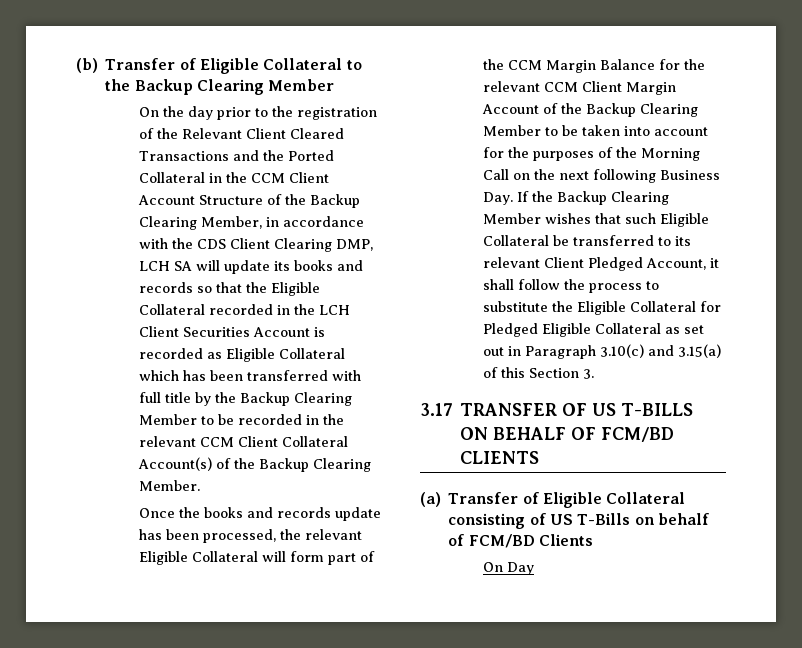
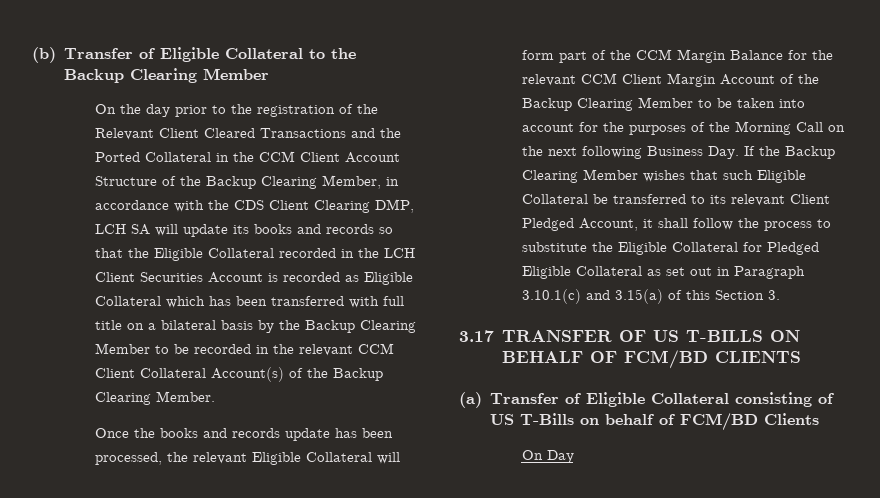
- On the day prior to the registration of the Relevant Client Cleared Transactions and the Ported Collateral in the CCM Client Account Structure of the Backup Clearing Member, in accordance with the CDS Client Clearing DMP, LCH SA will update its books and records so that the Eligible Collateral recorded in the LCH Client Securities Account is recorded as Eligible Collateral which has been transferred with full title by the Backup Clearing Member to be recorded in the relevant CCM Client Collateral Account(s) of the Backup Clearing Member.
+ On the day prior to the registration of the Relevant Client Cleared Transactions and the Ported Collateral in the CCM Client Account Structure of the Backup Clearing Member, in accordance with the CDS Client Clearing DMP, LCH SA will update its books and records so that the Eligible Collateral recorded in the LCH Client Securities Account is recorded as Eligible Collateral which has been transferred with full title on a bilateral basis by the Backup Clearing Member to be recorded in the relevant CCM Client Collateral Account(s) of the Backup Clearing Member.
- Once the books and records update has been processed, the relevant Eligible Collateral will form part of the CCM Margin Balance for the relevant CCM Client Margin Account of the Backup Clearing Member to be taken into account for the purposes of the Morning Call on the next following Business Day. If the Backup Clearing Member wishes that such Eligible Collateral be transferred to its relevant Client Pledged Account, it shall follow the process to substitute the Eligible Collateral for Pledged Eligible Collateral as set out in Paragraph 3.10(c) and 3.15(a) of this Section 3.
+ Once the books and records update has been processed, the relevant Eligible Collateral will form part of the CCM Margin Balance for the relevant CCM Client Margin Account of the Backup Clearing Member to be taken into account for the purposes of the Morning Call on the next following Business Day. If the Backup Clearing Member wishes that such Eligible Collateral be transferred to its relevant Client Pledged Account, it shall follow the process to substitute the Eligible Collateral for Pledged Eligible Collateral as set out in Paragraph 3.10.1(c) and 3.15(a) of this Section 3.

